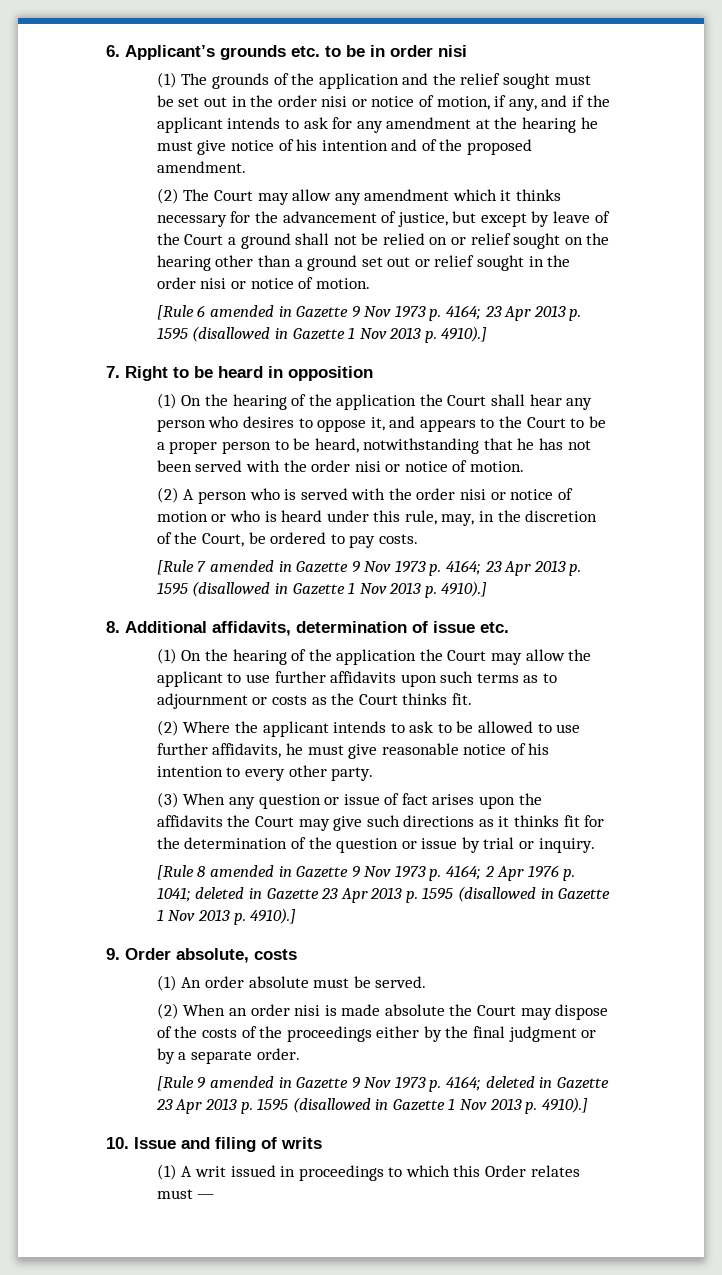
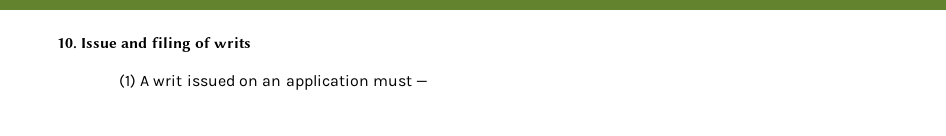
- 6. Applicant’s grounds etc. to be in order nisi
- (1) The grounds of the application and the relief sought must be set out in the order nisi or notice of motion, if any, and if the applicant intends to ask for any amendment at the hearing he must give notice of his intention and of the proposed amendment.
- (2) The Court may allow any amendment which it thinks necessary for the advancement of justice, but except by leave of the Court a ground shall not be relied on or relief sought on the hearing other than a ground set out or relief sought in the order nisi or notice of motion.
- [Rule 6 amended in Gazette 9 Nov 1973 p. 4164; 23 Apr 2013 p. 1595 (disallowed in Gazette 1 Nov 2013 p. 4910).]
- 7. Right to be heard in opposition
- (1) On the hearing of the application the Court shall hear any person who desires to oppose it, and appears to the Court to be a proper person to be heard, notwithstanding that he has not been served with the order nisi or notice of motion.
- (2) A person who is served with the order nisi or notice of motion or who is heard under this rule, may, in the discretion of the Court, be ordered to pay costs.
- [Rule 7 amended in Gazette 9 Nov 1973 p. 4164; 23 Apr 2013 p. 1595 (disallowed in Gazette 1 Nov 2013 p. 4910).]
- 8. Additional affidavits, determination of issue etc.
- (1) On the hearing of the application the Court may allow the applicant to use further affidavits upon such terms as to adjournment or costs as the Court thinks fit.
- (2) Where the applicant intends to ask to be allowed to use further affidavits, he must give reasonable notice of his intention to every other party.
- (3) When any question or issue of fact arises upon the affidavits the Court may give such directions as it thinks fit for the determination of the question or issue by trial or inquiry.
- [Rule 8 amended in Gazette 9 Nov 1973 p. 4164; 2 Apr 1976 p. 1041; deleted in Gazette 23 Apr 2013 p. 1595 (disallowed in Gazette 1 Nov 2013 p. 4910).]
- 9. Order absolute, costs
- (1) An order absolute must be served.
- (2) When an order nisi is made absolute the Court may dispose of the costs of the proceedings either by the final judgment or by a separate order.
- [Rule 9 amended in Gazette 9 Nov 1973 p. 4164; deleted in Gazette 23 Apr 2013 p. 1595 (disallowed in Gazette 1 Nov 2013 p. 4910).]
- (1) A writ issued in proceedings to which this Order relates must —
+ (1) A writ issued on an application must —

